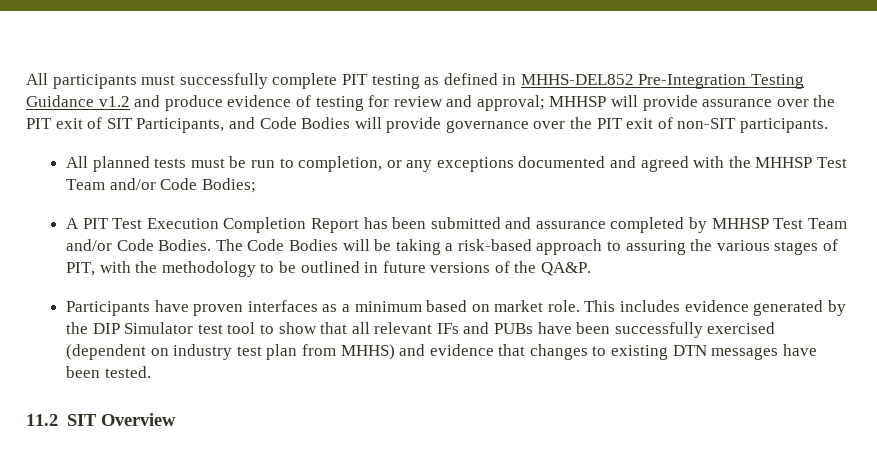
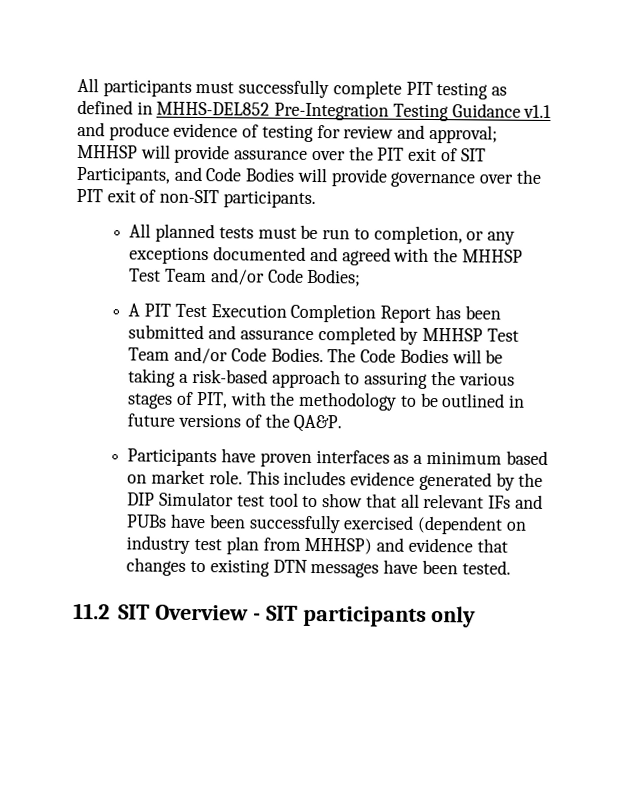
- All participants must successfully complete PIT testing as defined in MHHS-DEL852 Pre-Integration Testing Guidance v1.2 and produce evidence of testing for review and approval; MHHSP will provide assurance over the PIT exit of SIT Participants, and Code Bodies will provide governance over the PIT exit of non-SIT participants.
+ All participants must successfully complete PIT testing as defined in MHHS-DEL852 Pre-Integration Testing Guidance v1.1 and produce evidence of testing for review and approval; MHHSP will provide assurance over the PIT exit of SIT Participants, and Code Bodies will provide governance over the PIT exit of non-SIT participants.
- This includes evidence generated by the DIP Simulator test tool to show that all relevant IFs and PUBs have been successfully exercised (dependent on industry test plan from MHHS) and evidence that changes to existing DTN messages have been tested.
+ This includes evidence generated by the DIP Simulator test tool to show that all relevant IFs and PUBs have been successfully exercised (dependent on industry test plan from MHHSP) and evidence that changes to existing DTN messages have been tested.
- 11.2 SIT Overview
+ 11.2 SIT Overview - SIT participants only

